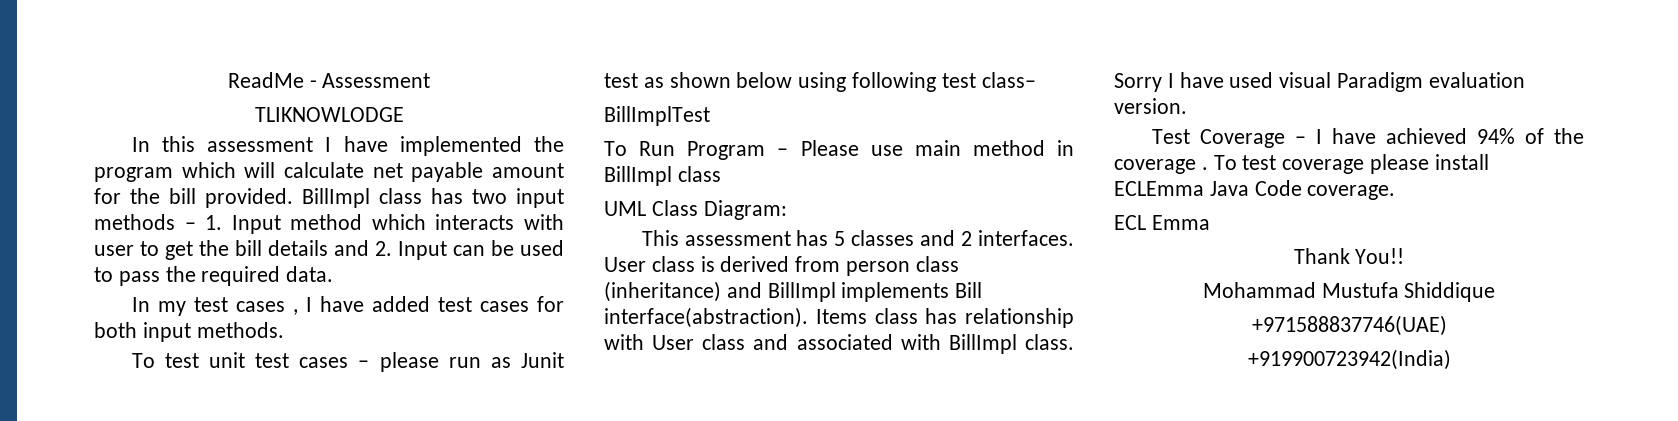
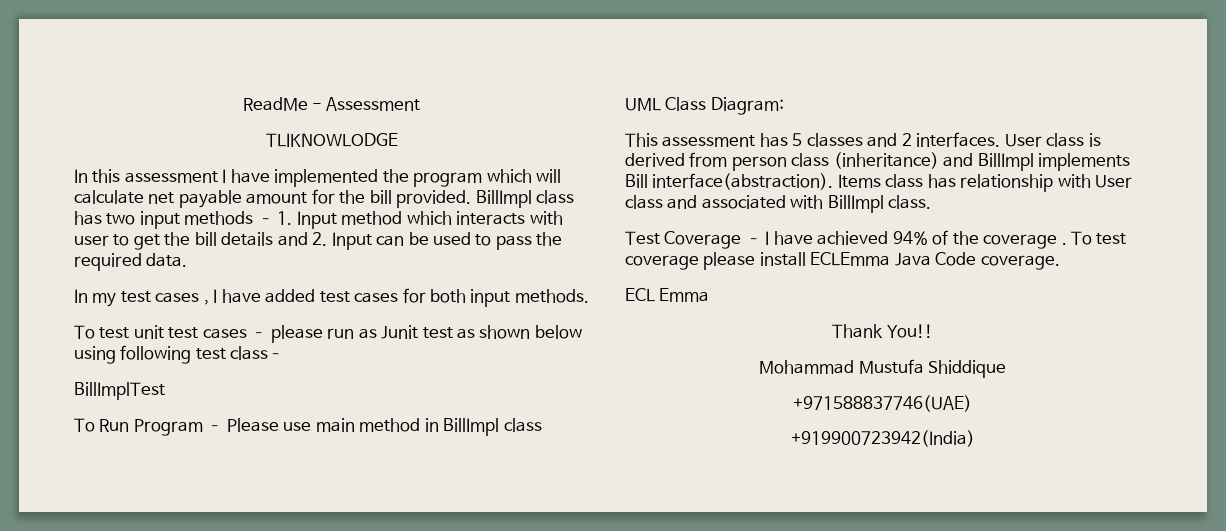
- Sorry I have used visual Paradigm evaluation version.

